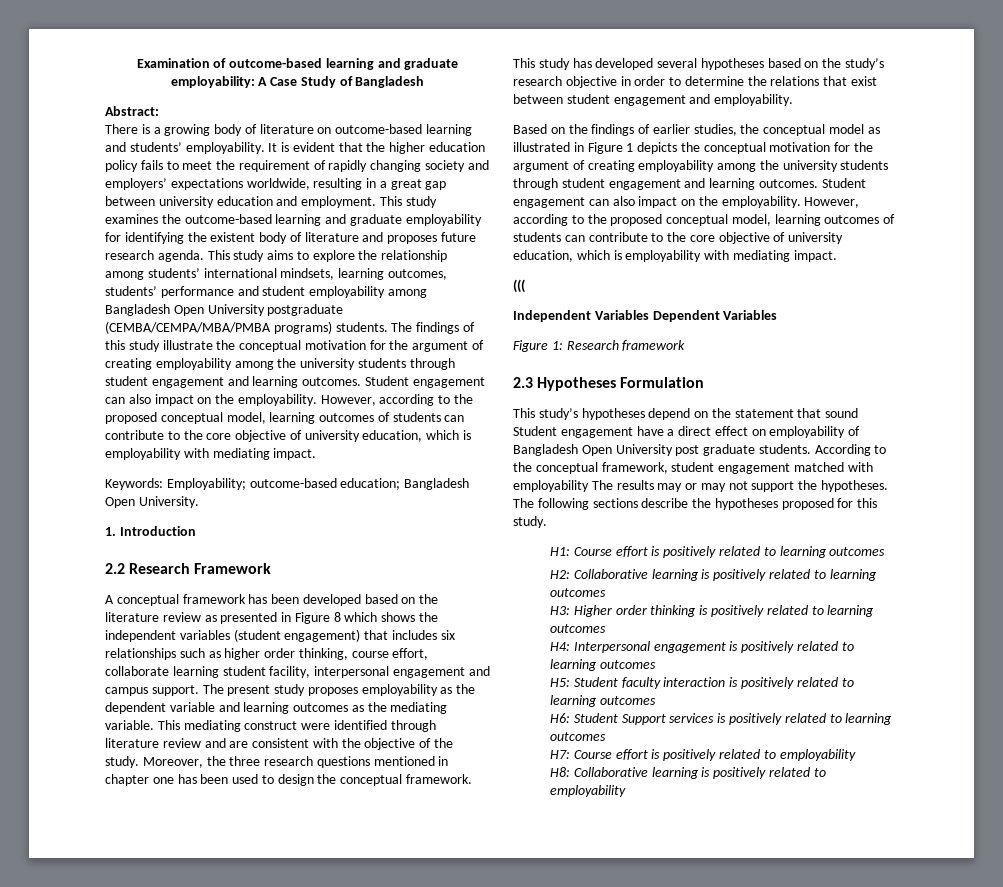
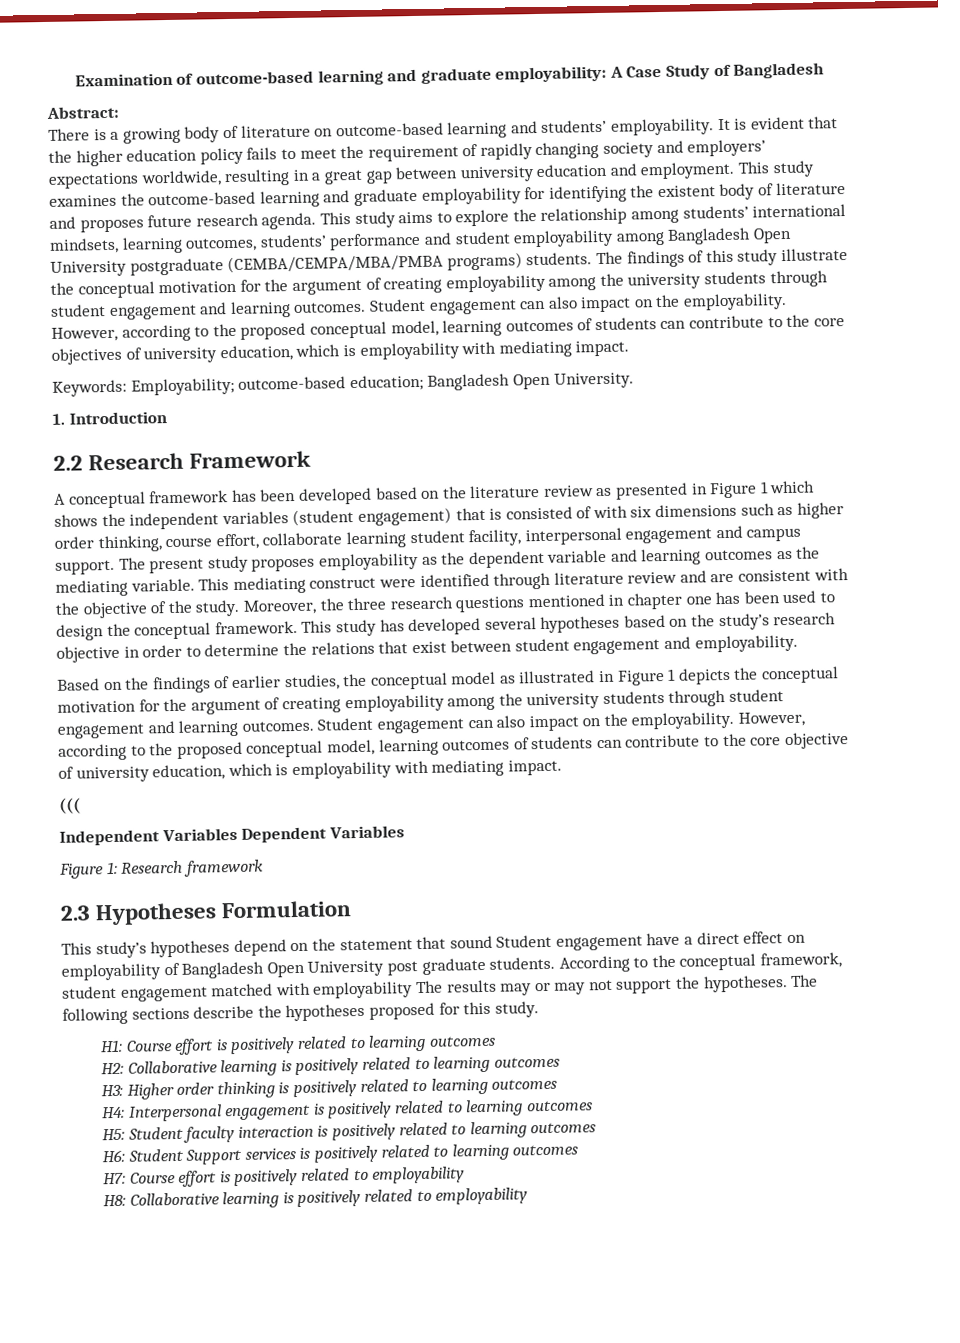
- The findings of this study illustrate the conceptual motivation for the argument of creating employability among the university students through student engagement and learning outcomes. Student engagement can also impact on the employability. However, according to the proposed conceptual model, learning outcomes of students can contribute to the core objective of university education, which is employability with mediating impact.
+ The findings of this study illustrate the conceptual motivation for the argument of creating employability among the university students through student engagement and learning outcomes. Student engagement can also impact on the employability. However, according to the proposed conceptual model, learning outcomes of students can contribute to the core objectives of university education, which is employability with mediating impact.
- A conceptual framework has been developed based on the literature review as presented in Figure 8 which shows the independent variables (student engagement) that includes six relationships such as higher order thinking, course effort, collaborate learning student facility, interpersonal engagement and campus support.
+ A conceptual framework has been developed based on the literature review as presented in Figure 1 which shows the independent variables (student engagement) that is consisted of with six dimensions such as higher order thinking, course effort, collaborate learning student facility, interpersonal engagement and campus support.

